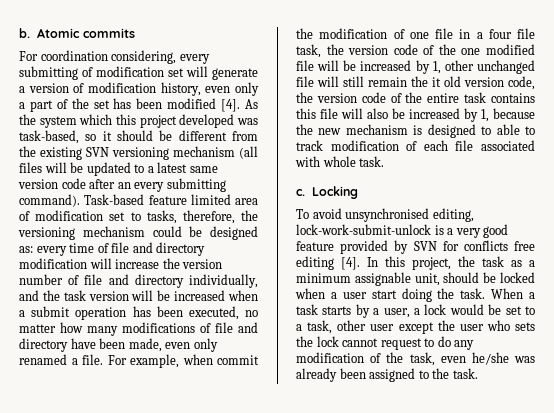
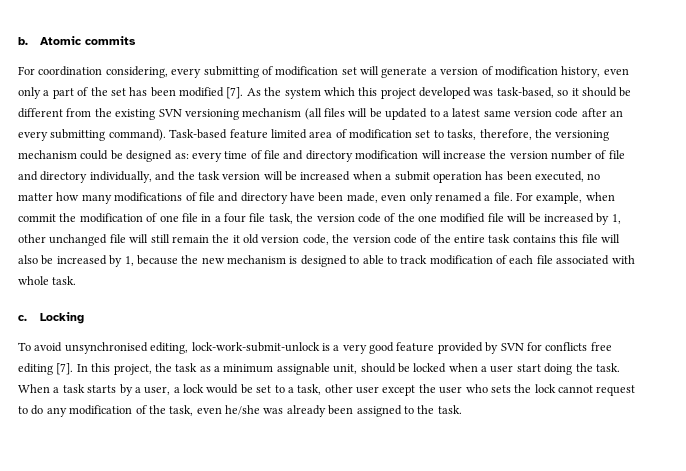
- For coordination considering, every submitting of modification set will generate a version of modification history, even only a part of the set has been modified [4].
+ For coordination considering, every submitting of modification set will generate a version of modification history, even only a part of the set has been modified [7].
- To avoid unsynchronised editing, lock-work-submit-unlock is a very good feature provided by SVN for conflicts free editing [4].
+ To avoid unsynchronised editing, lock-work-submit-unlock is a very good feature provided by SVN for conflicts free editing [7].

